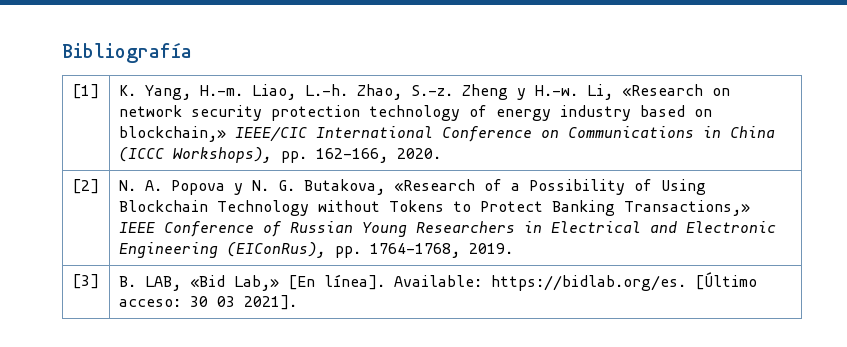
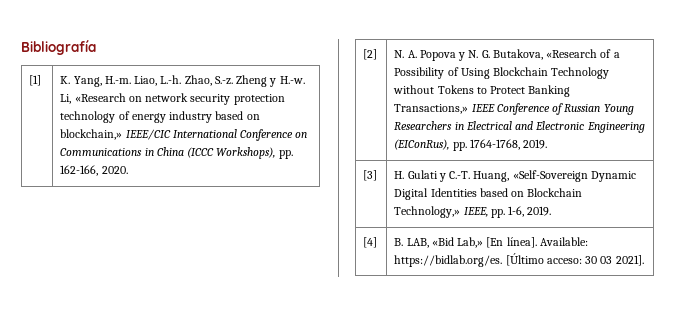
- [3] | B. LAB, «Bid Lab,» [En línea]. Available: https://bidlab.org/es. [Último acceso: 30 03 2021].
+ [3] | H. Gulati y C.-T. Huang, «Self-Sovereign Dynamic Digital Identities based on Blockchain Technology,» IEEE, pp. 1-6, 2019.
+ [4] | B. LAB, «Bid Lab,» [En línea]. Available: https://bidlab.org/es. [Último acceso: 30 03 2021].

